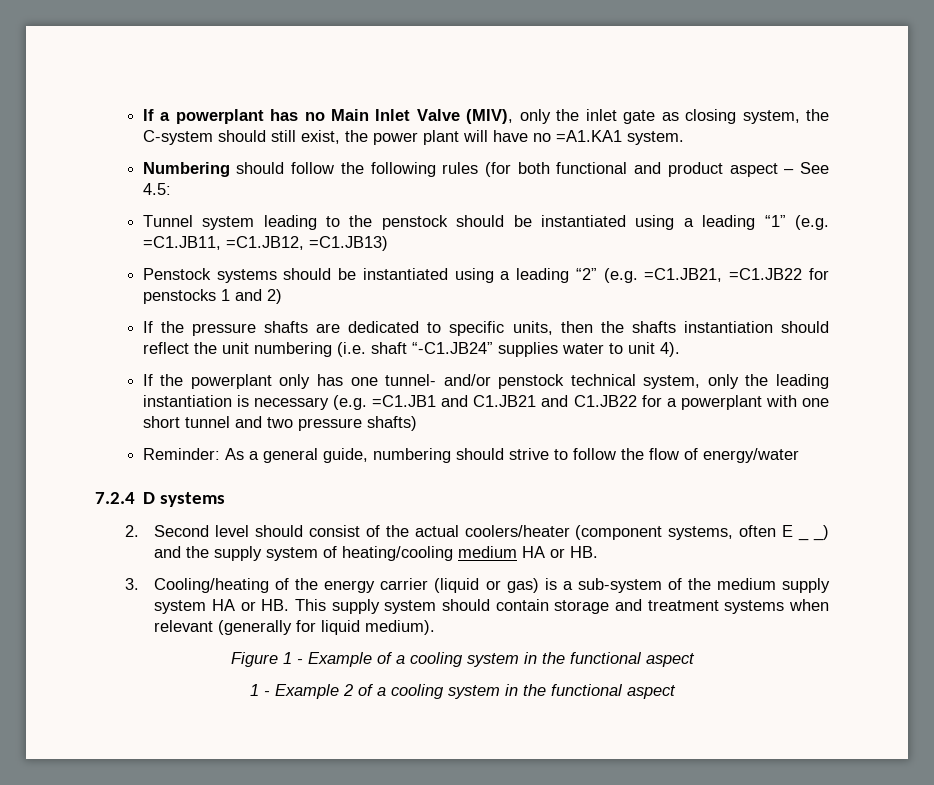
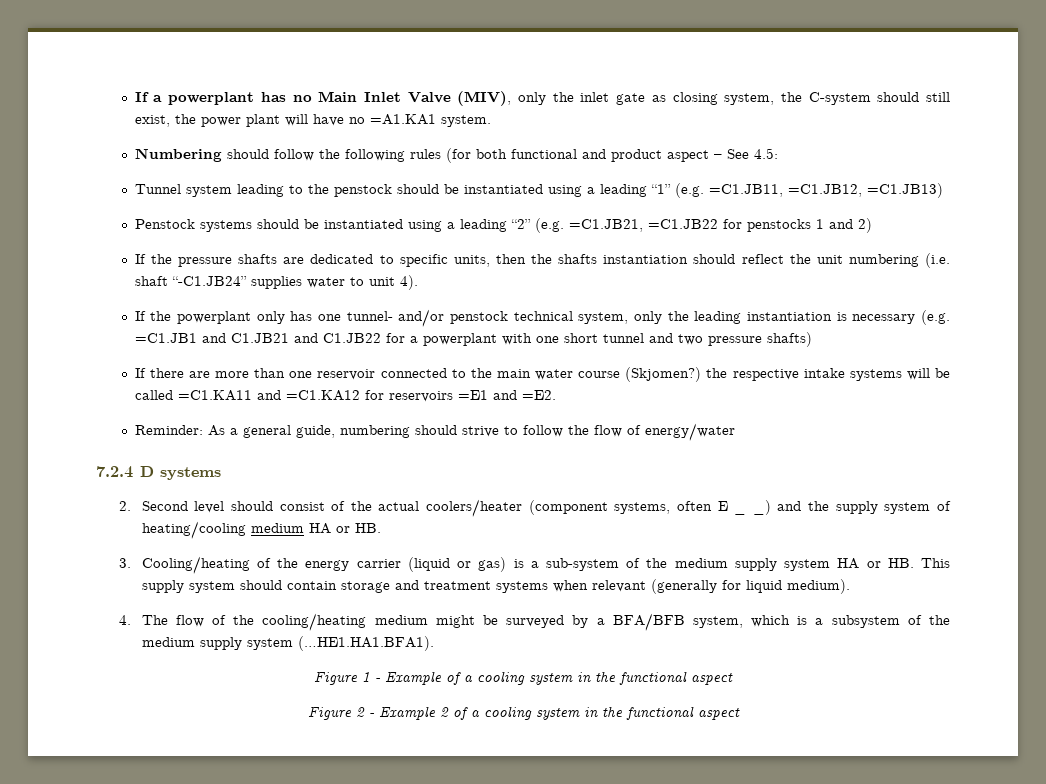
+ If there are more than one reservoir connected to the main water course (Skjomen?) the respective intake systems will be called =C1.KA11 and =C1.KA12 for reservoirs =E1 and =E2.
+ 4. The flow of the cooling/heating medium might be surveyed by a BFA/BFB system, which is a subsystem of the medium supply system (…HE1.HA1.BFA1).
- 1 - Example 2 of a cooling system in the functional aspect
+ Figure 2 - Example 2 of a cooling system in the functional aspect

